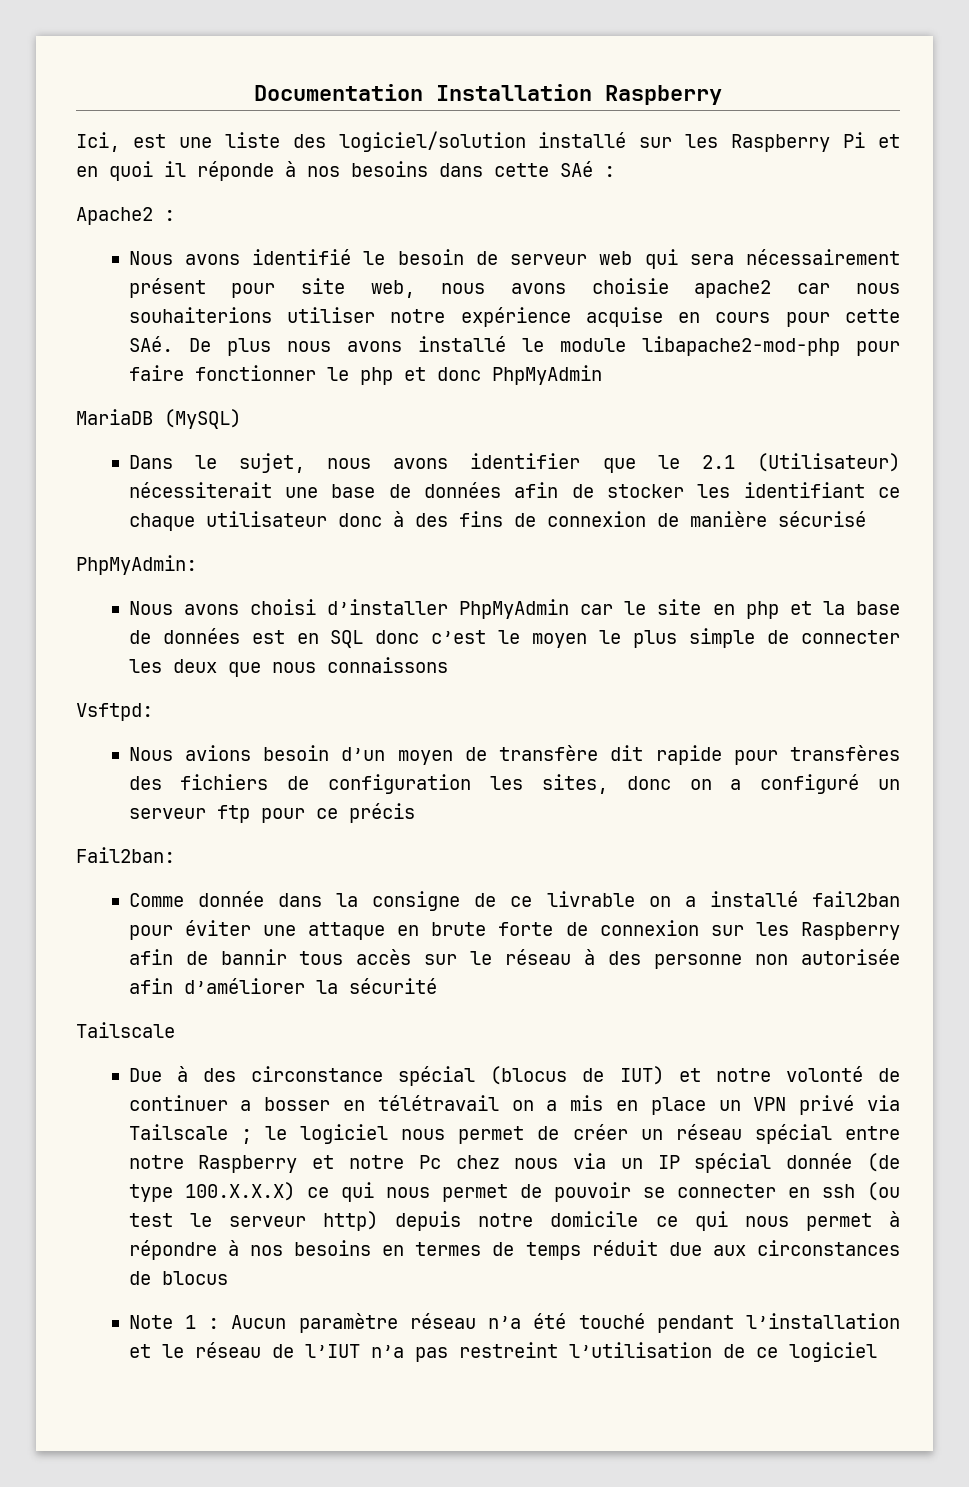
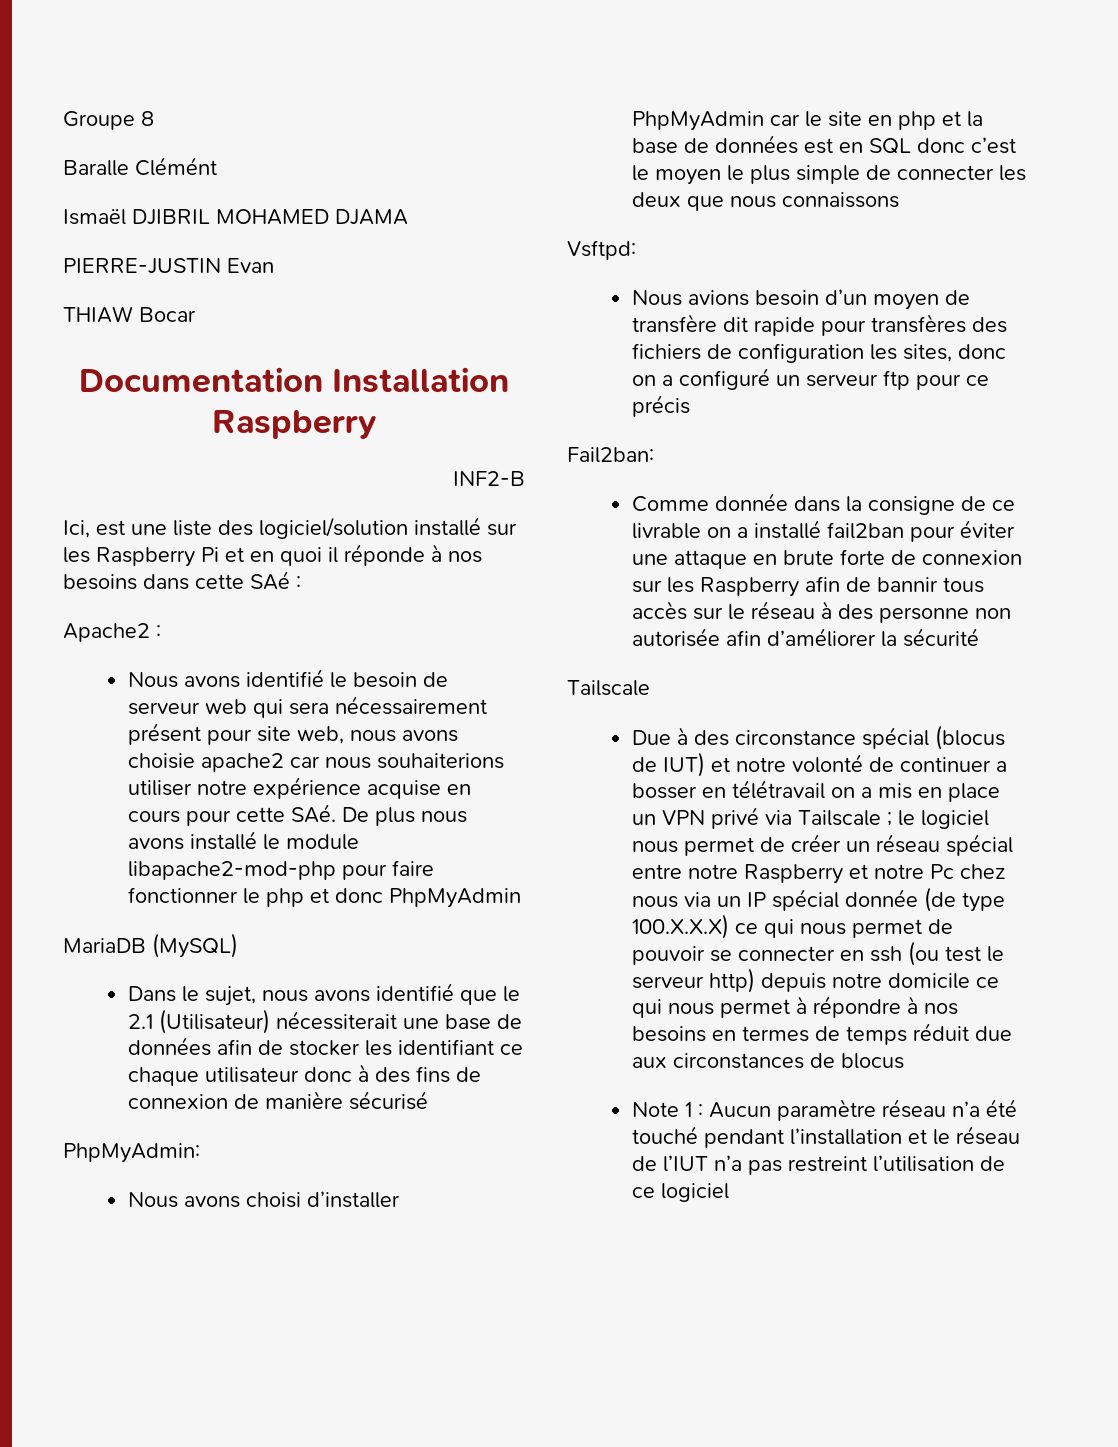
+ Groupe 8
+ Baralle Clémént
+ Ismaël DJIBRIL MOHAMED DJAMA
+ PIERRE-JUSTIN Evan
+ THIAW Bocar
+ INF2-B
- Dans le sujet, nous avons identifier que le 2.1 (Utilisateur) nécessiterait une base de données afin de stocker les identifiant ce chaque utilisateur donc à des fins de connexion de manière sécurisé
+ Dans le sujet, nous avons identifié que le 2.1 (Utilisateur) nécessiterait une base de données afin de stocker les identifiant ce chaque utilisateur donc à des fins de connexion de manière sécurisé

